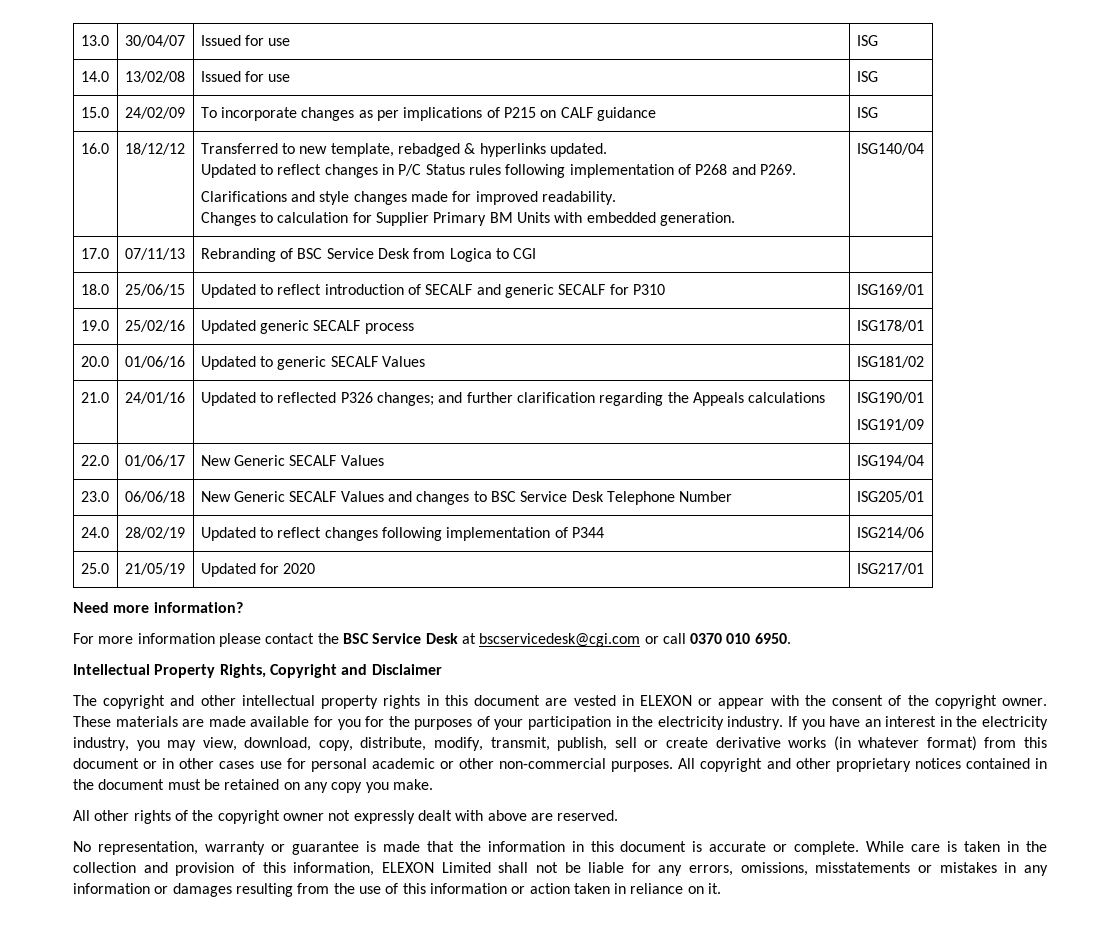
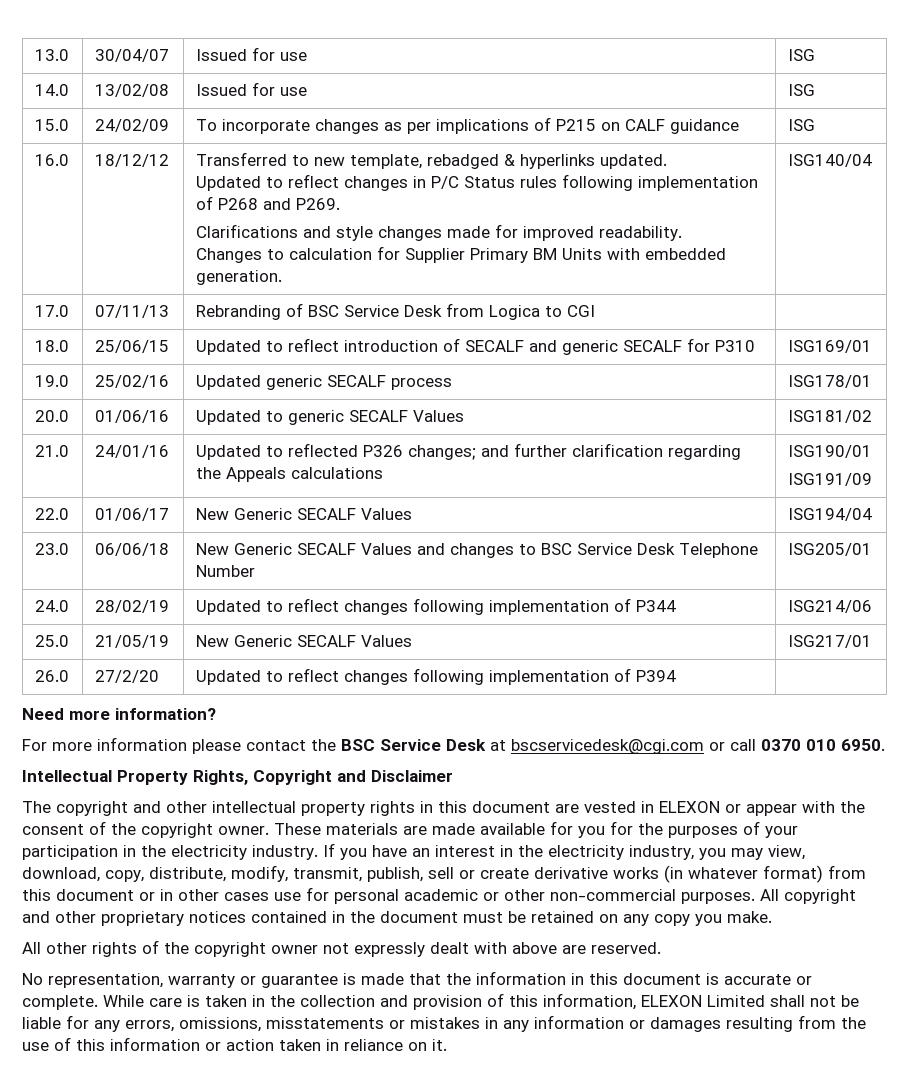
- 25.0 | 21/05/19 | Updated for 2020 | ISG217/01
+ 25.0 | 21/05/19 | New Generic SECALF Values | ISG217/01
+ 26.0 | 27/2/20 | Updated to reflect changes following implementation of P394 |

